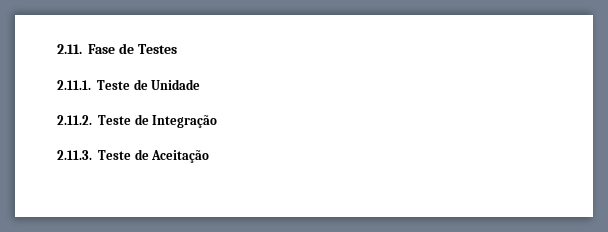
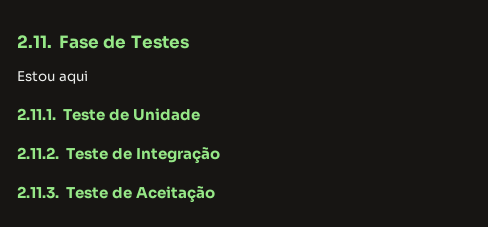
+ Estou aqui

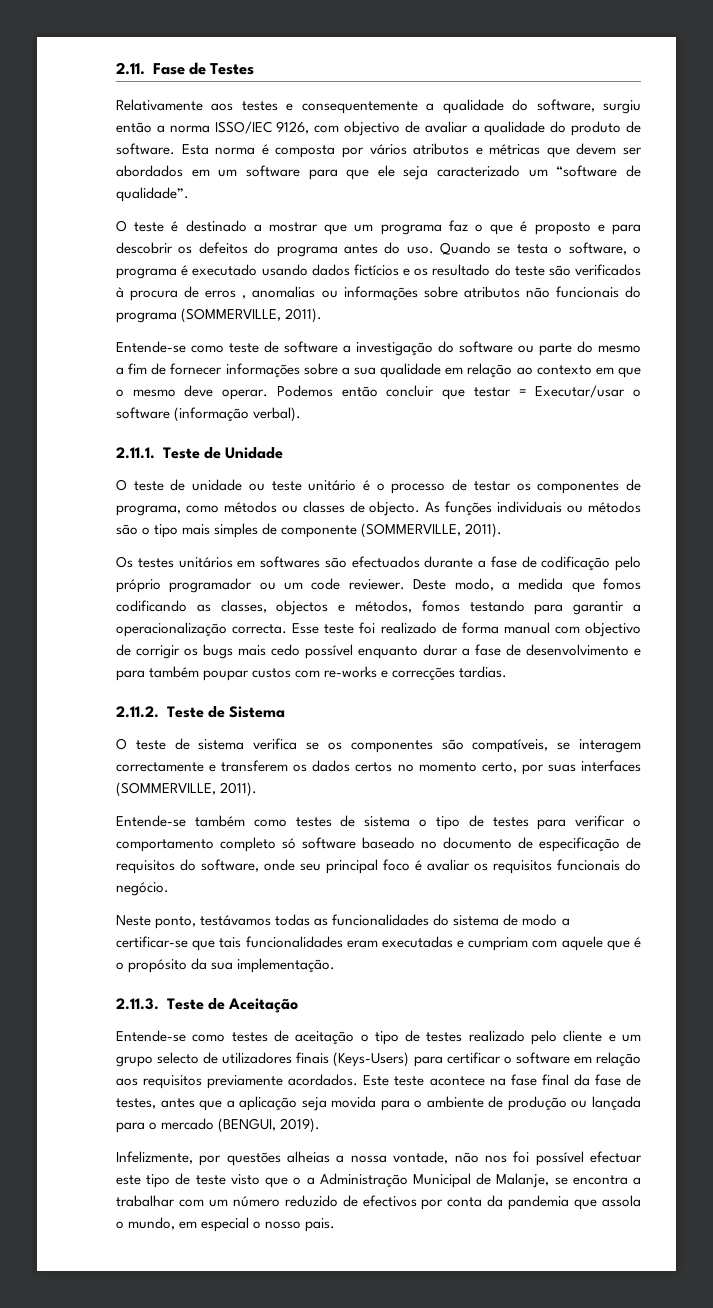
- Estou aqui
+ Relativamente aos testes e consequentemente a qualidade do software, surgiu então a norma ISSO/IEC 9126, com objectivo de avaliar a qualidade do produto de software. Esta norma é composta por vários atributos e métricas que devem ser abordados em um software para que ele seja caracterizado um “software de qualidade”.
+ O teste é destinado a mostrar que um programa faz o que é proposto e para descobrir os defeitos do programa antes do uso. Quando se testa o software, o programa é executado usando dados fictícios e os resultado do teste são verificados à procura de erros , anomalias ou informações sobre atributos não funcionais do programa (SOMMERVILLE, 2011).
+ Entende-se como teste de software a investigação do software ou parte do mesmo a fim de fornecer informações sobre a sua qualidade em relação ao contexto em que o mesmo deve operar. Podemos então concluir que testar = Executar/usar o software (informação verbal).
  2.11.1. Teste de Unidade
- 2.11.2. Teste de Integração
+ O teste de unidade ou teste unitário é o processo de testar os componentes de programa, como métodos ou classes de objecto. As funções individuais ou métodos são o tipo mais simples de componente (SOMMERVILLE, 2011).
+ Os testes unitários em softwares são efectuados durante a fase de codificação pelo próprio programador ou um code reviewer. Deste modo, a medida que fomos codificando as classes, objectos e métodos, fomos testando para garantir a operacionalização correcta. Esse teste foi realizado de forma manual com objectivo de corrigir os bugs mais cedo possível enquanto durar a fase de desenvolvimento e para também poupar custos com re-works e correcções tardias.
+ 2.11.2. Teste de Sistema
+ O teste de sistema verifica se os componentes são compatíveis, se interagem correctamente e transferem os dados certos no momento certo, por suas interfaces (SOMMERVILLE, 2011).
+ Entende-se também como testes de sistema o tipo de testes para verificar o comportamento completo só software baseado no documento de especificação de requisitos do software, onde seu principal foco é avaliar os requisitos funcionais do negócio.
+ Neste ponto, testávamos todas as funcionalidades do sistema de modo a certificar-se que tais funcionalidades eram executadas e cumpriam com aquele que é o propósito da sua implementação.
  2.11.3. Teste de Aceitação
+ Entende-se como testes de aceitação o tipo de testes realizado pelo cliente e um grupo selecto de utilizadores finais (Keys-Users) para certificar o software em relação aos requisitos previamente acordados. Este teste acontece na fase final da fase de testes, antes que a aplicação seja movida para o ambiente de produção ou lançada para o mercado (BENGUI, 2019).
+ Infelizmente, por questões alheias a nossa vontade, não nos foi possível efectuar este tipo de teste visto que o a Administração Municipal de Malanje, se encontra a trabalhar com um número reduzido de efectivos por conta da pandemia que assola o mundo, em especial o nosso pais.

